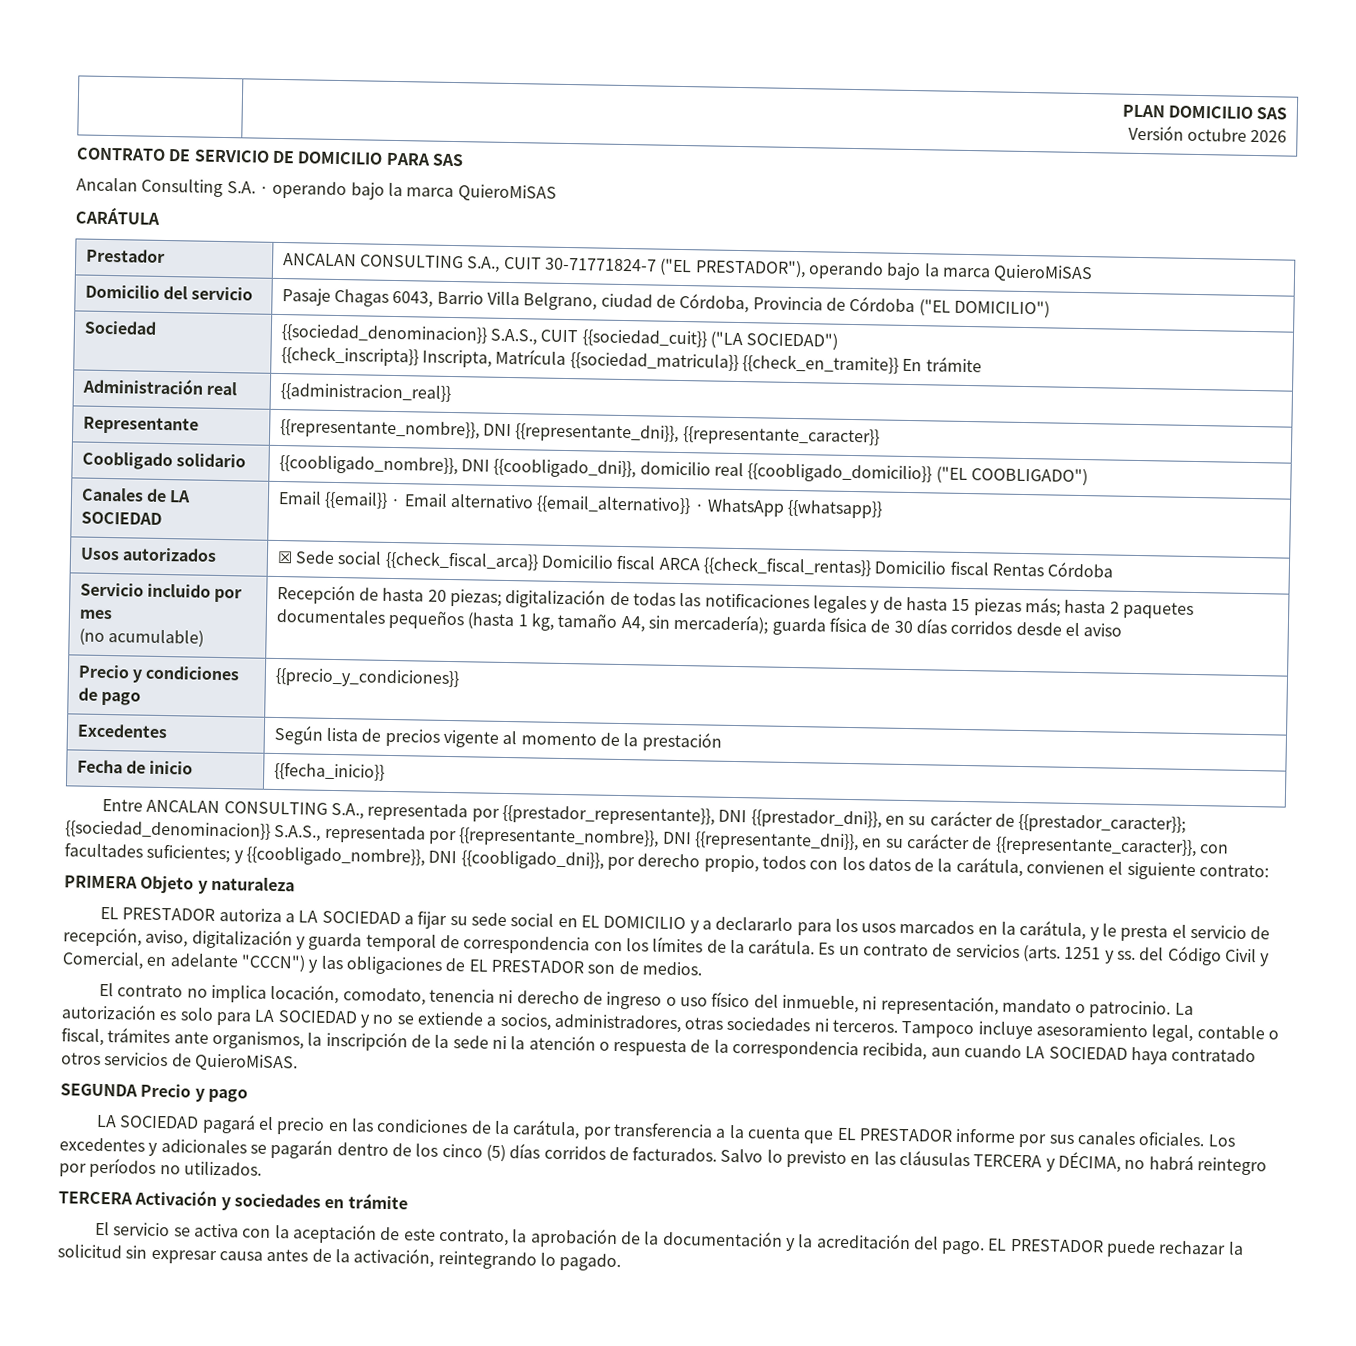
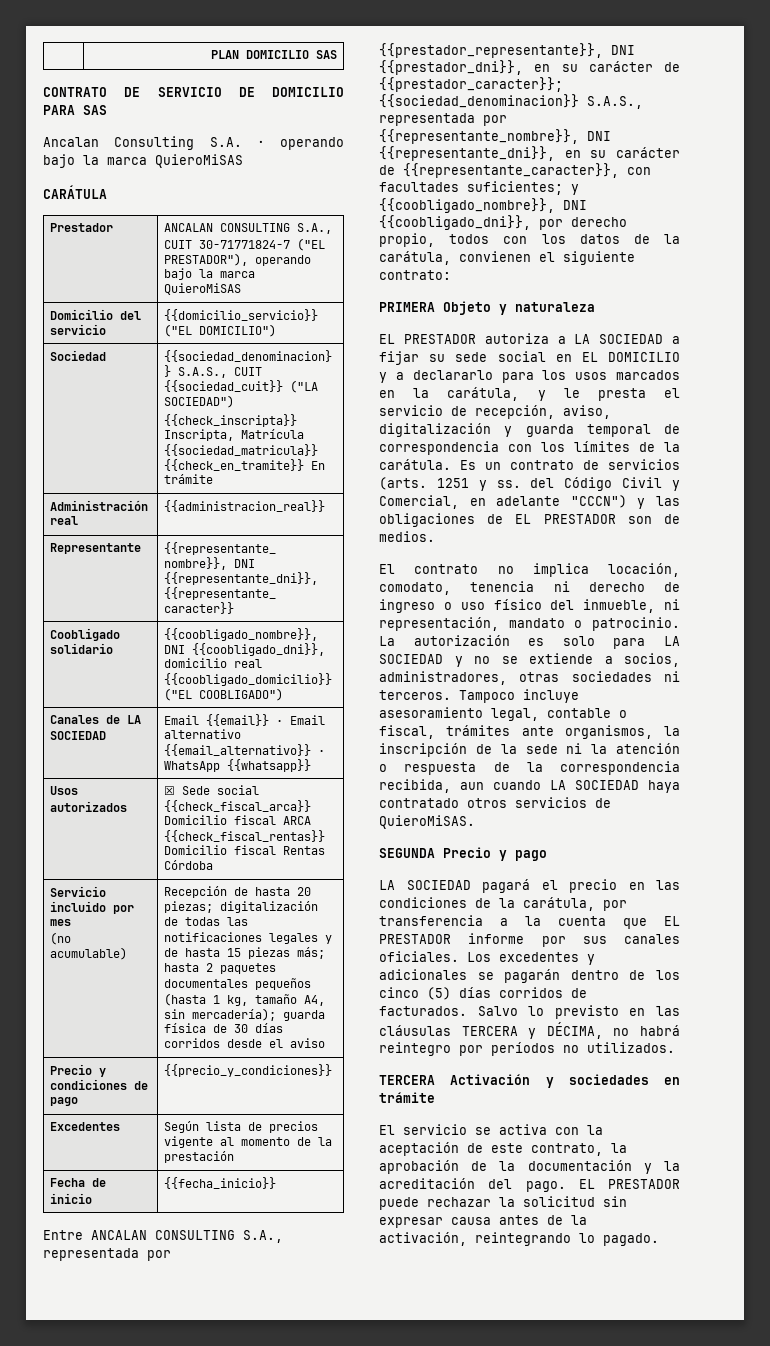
  | PLAN DOMICILIO SAS
- Versión octubre 2026
- Domicilio del servicio | Pasaje Chagas 6043, Barrio Villa Belgrano, ciudad de Córdoba, Provincia de Córdoba ("EL DOMICILIO")
+ Domicilio del servicio | {{domicilio_servicio}} ("EL DOMICILIO")

